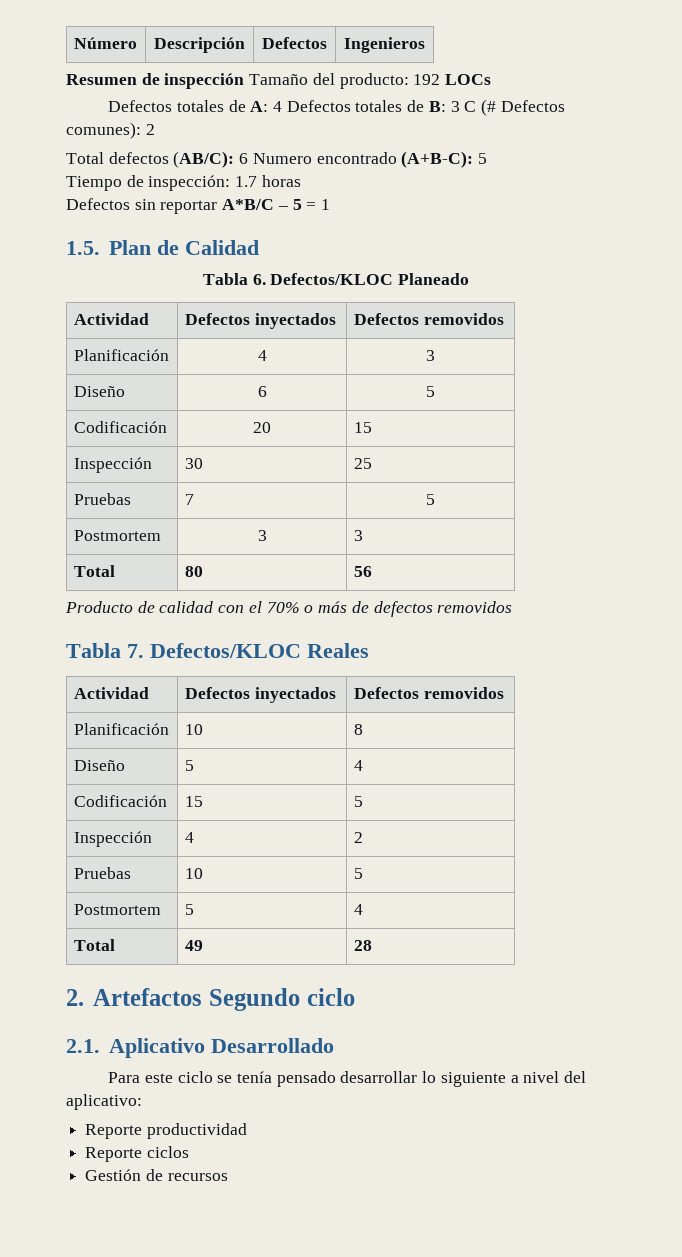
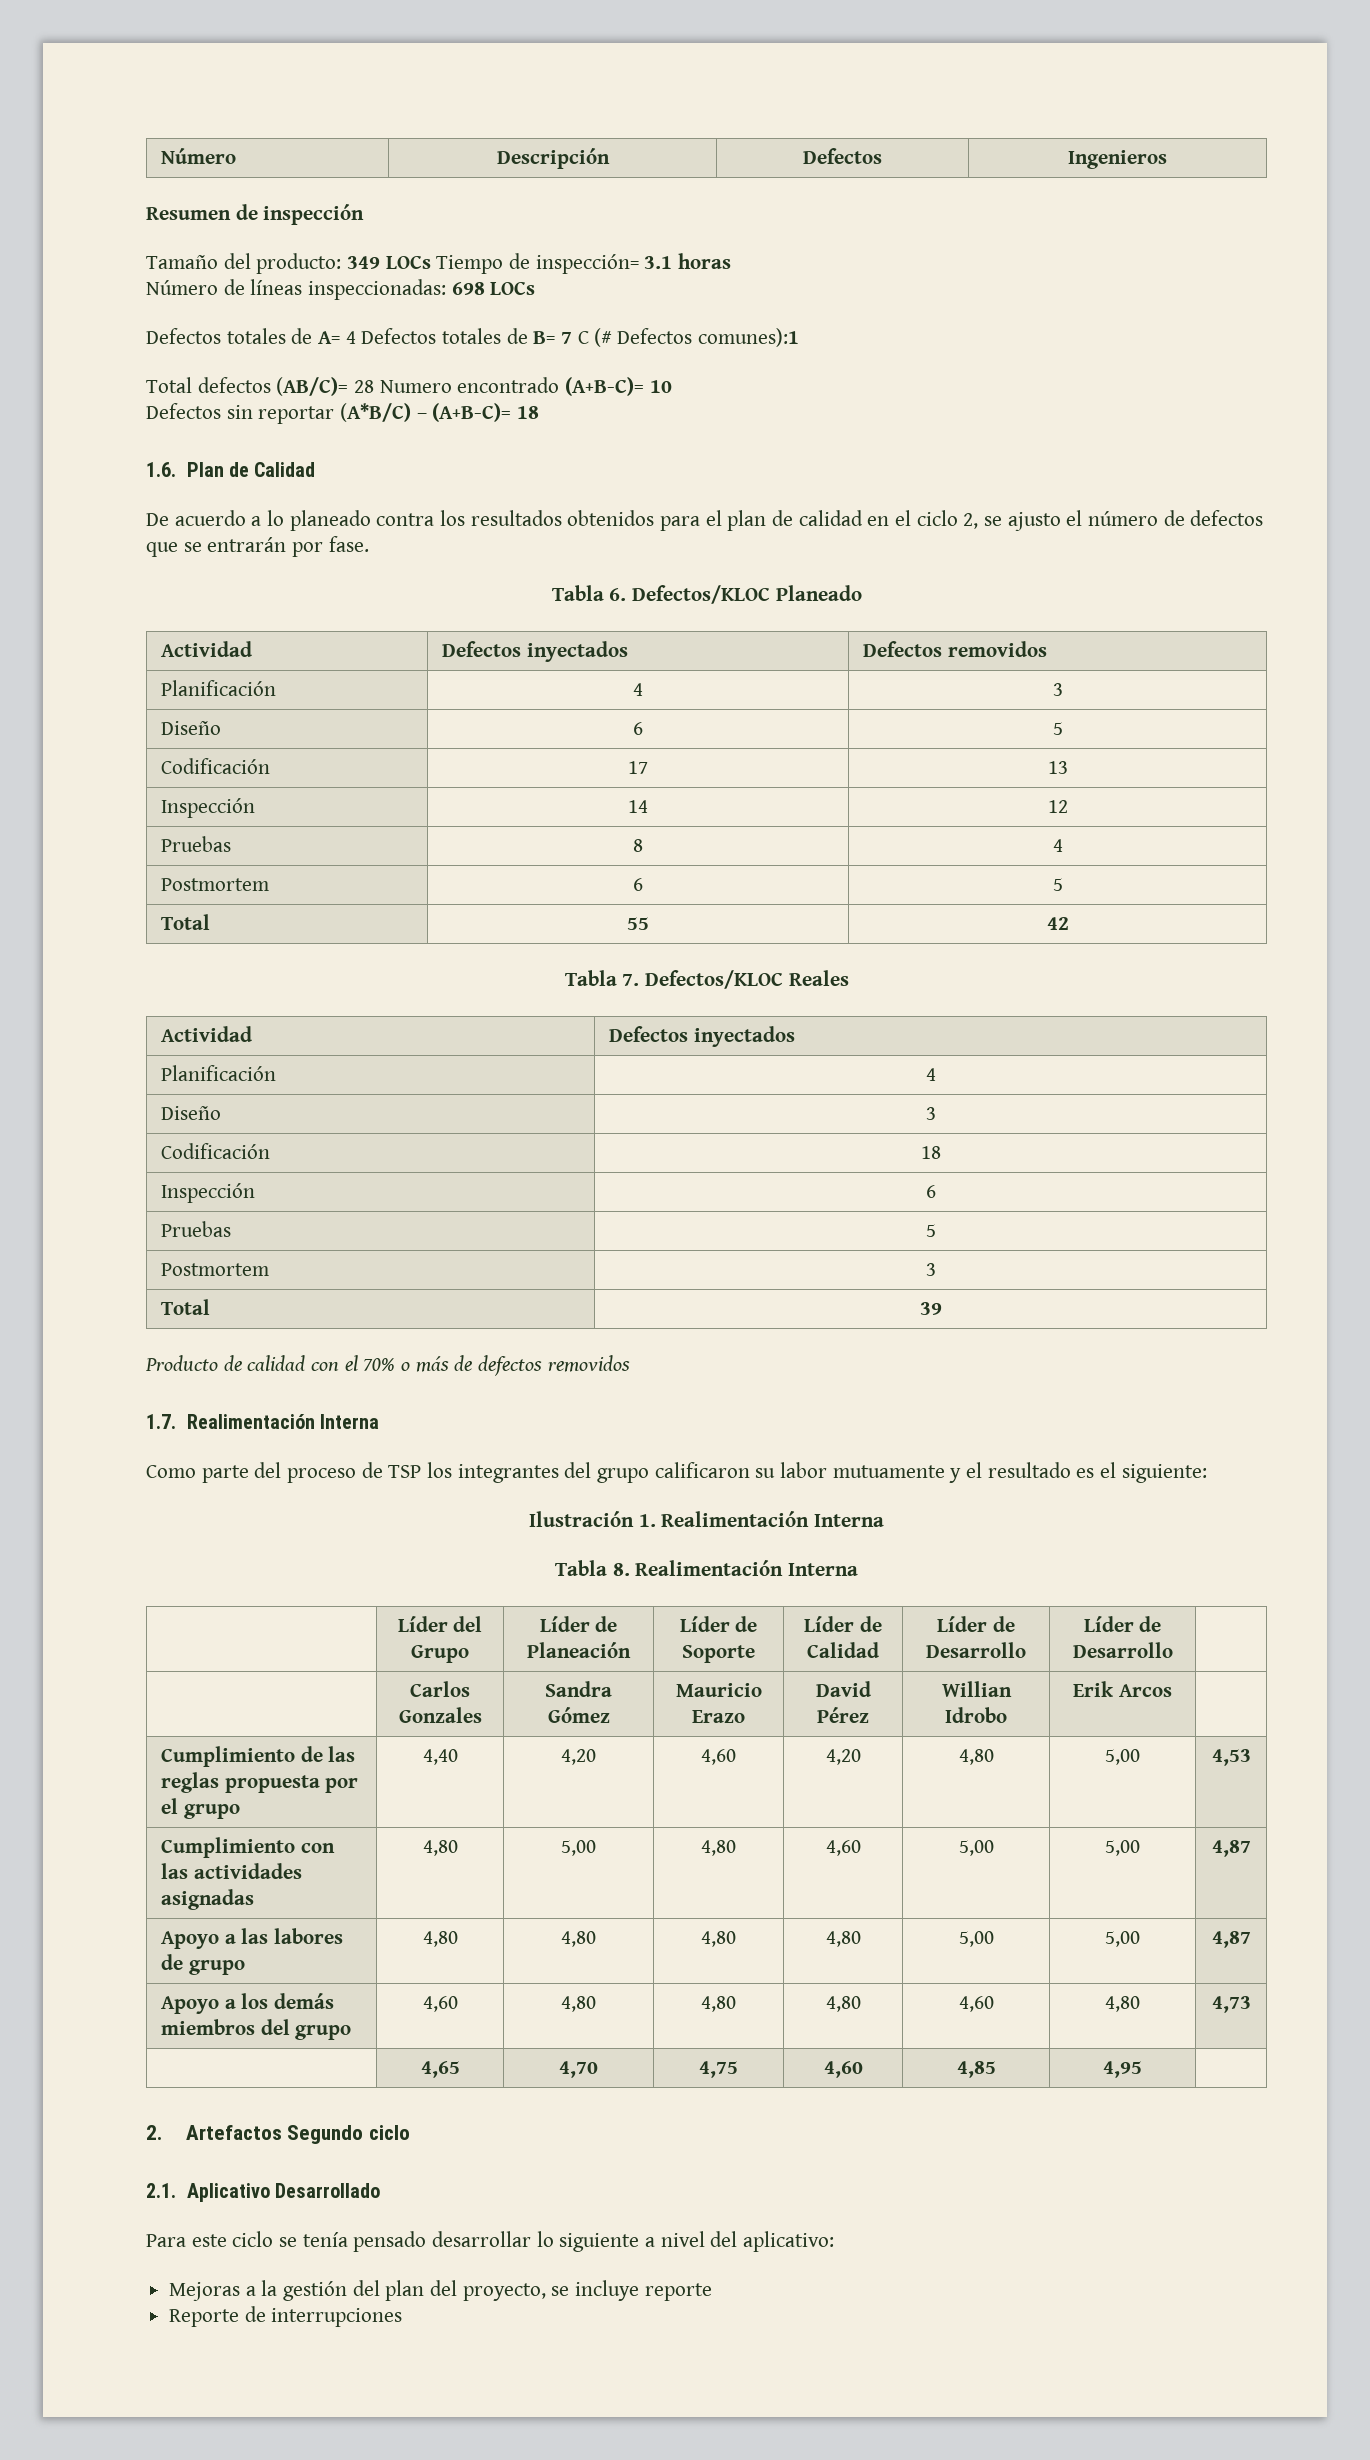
- Resumen de inspección Tamaño del producto: 192 LOCs
+ Resumen de inspección
+ Tamaño del producto: 349 LOCs Tiempo de inspección= 3.1 horas
+ Número de líneas inspeccionadas: 698 LOCs
- Defectos totales de A: 4 Defectos totales de B: 3 C (# Defectos comunes): 2
+ Defectos totales de A= 4 Defectos totales de B= 7 C (# Defectos comunes):1
- Total defectos (AB/C): 6 Numero encontrado (A+B-C): 5
- Tiempo de inspección: 1.7 horas
- Defectos sin reportar A*B/C – 5 = 1
- 1.5. Plan de Calidad
+ Total defectos (AB/C)= 28 Numero encontrado (A+B-C)= 10
+ Defectos sin reportar (A*B/C) – (A+B-C)= 18
+ 1.6. Plan de Calidad
+ De acuerdo a lo planeado contra los resultados obtenidos para el plan de calidad en el ciclo 2, se ajusto el número de defectos que se entrarán por fase.
- Codificación | 20 | 15
- Inspección | 30 | 25
- Pruebas | 7 | 5
+ Codificación | 17 | 13
+ Inspección | 14 | 12
+ Pruebas | 8 | 4
+ Postmortem | 6 | 5
+ Total | 55 | 42
+ Tabla 7. Defectos/KLOC Reales
+ Actividad | Defectos inyectados
+ Planificación | 4
+ Diseño | 3
+ Codificación | 18
+ Inspección | 6
+ Pruebas | 5
- Postmortem | 3 | 3
- Total | 80 | 56
+ Postmortem | 3
+ Total | 39
- Tabla 7. Defectos/KLOC Reales
- Actividad | Defectos inyectados | Defectos removidos
- Planificación | 10 | 8
- Diseño | 5 | 4
- Codificación | 15 | 5
- Inspección | 4 | 2
- Pruebas | 10 | 5
- Postmortem | 5 | 4
- Total | 49 | 28
+ 1.7. Realimentación Interna
+ Como parte del proceso de TSP los integrantes del grupo calificaron su labor mutuamente y el resultado es el siguiente:
+ Ilustración 1. Realimentación Interna
+ Tabla 8. Realimentación Interna
+ | Líder del Grupo | Líder de Planeación | Líder de Soporte | Líder de Calidad | Líder de Desarrollo | Líder de Desarrollo |
+ | Carlos Gonzales | Sandra Gómez | Mauricio Erazo | David Pérez | Willian Idrobo | Erik Arcos |
+ Cumplimiento de las reglas propuesta por el grupo | 4,40 | 4,20 | 4,60 | 4,20 | 4,80 | 5,00 | 4,53
+ Cumplimiento con las actividades asignadas | 4,80 | 5,00 | 4,80 | 4,60 | 5,00 | 5,00 | 4,87
+ Apoyo a las labores de grupo | 4,80 | 4,80 | 4,80 | 4,80 | 5,00 | 5,00 | 4,87
+ Apoyo a los demás miembros del grupo | 4,60 | 4,80 | 4,80 | 4,80 | 4,60 | 4,80 | 4,73
+ | 4,65 | 4,70 | 4,75 | 4,60 | 4,85 | 4,95 |
- Reporte productividad
- Reporte ciclos
- Gestión de recursos
+ Mejoras a la gestión del plan del proyecto, se incluye reporte
+ Reporte de interrupciones

